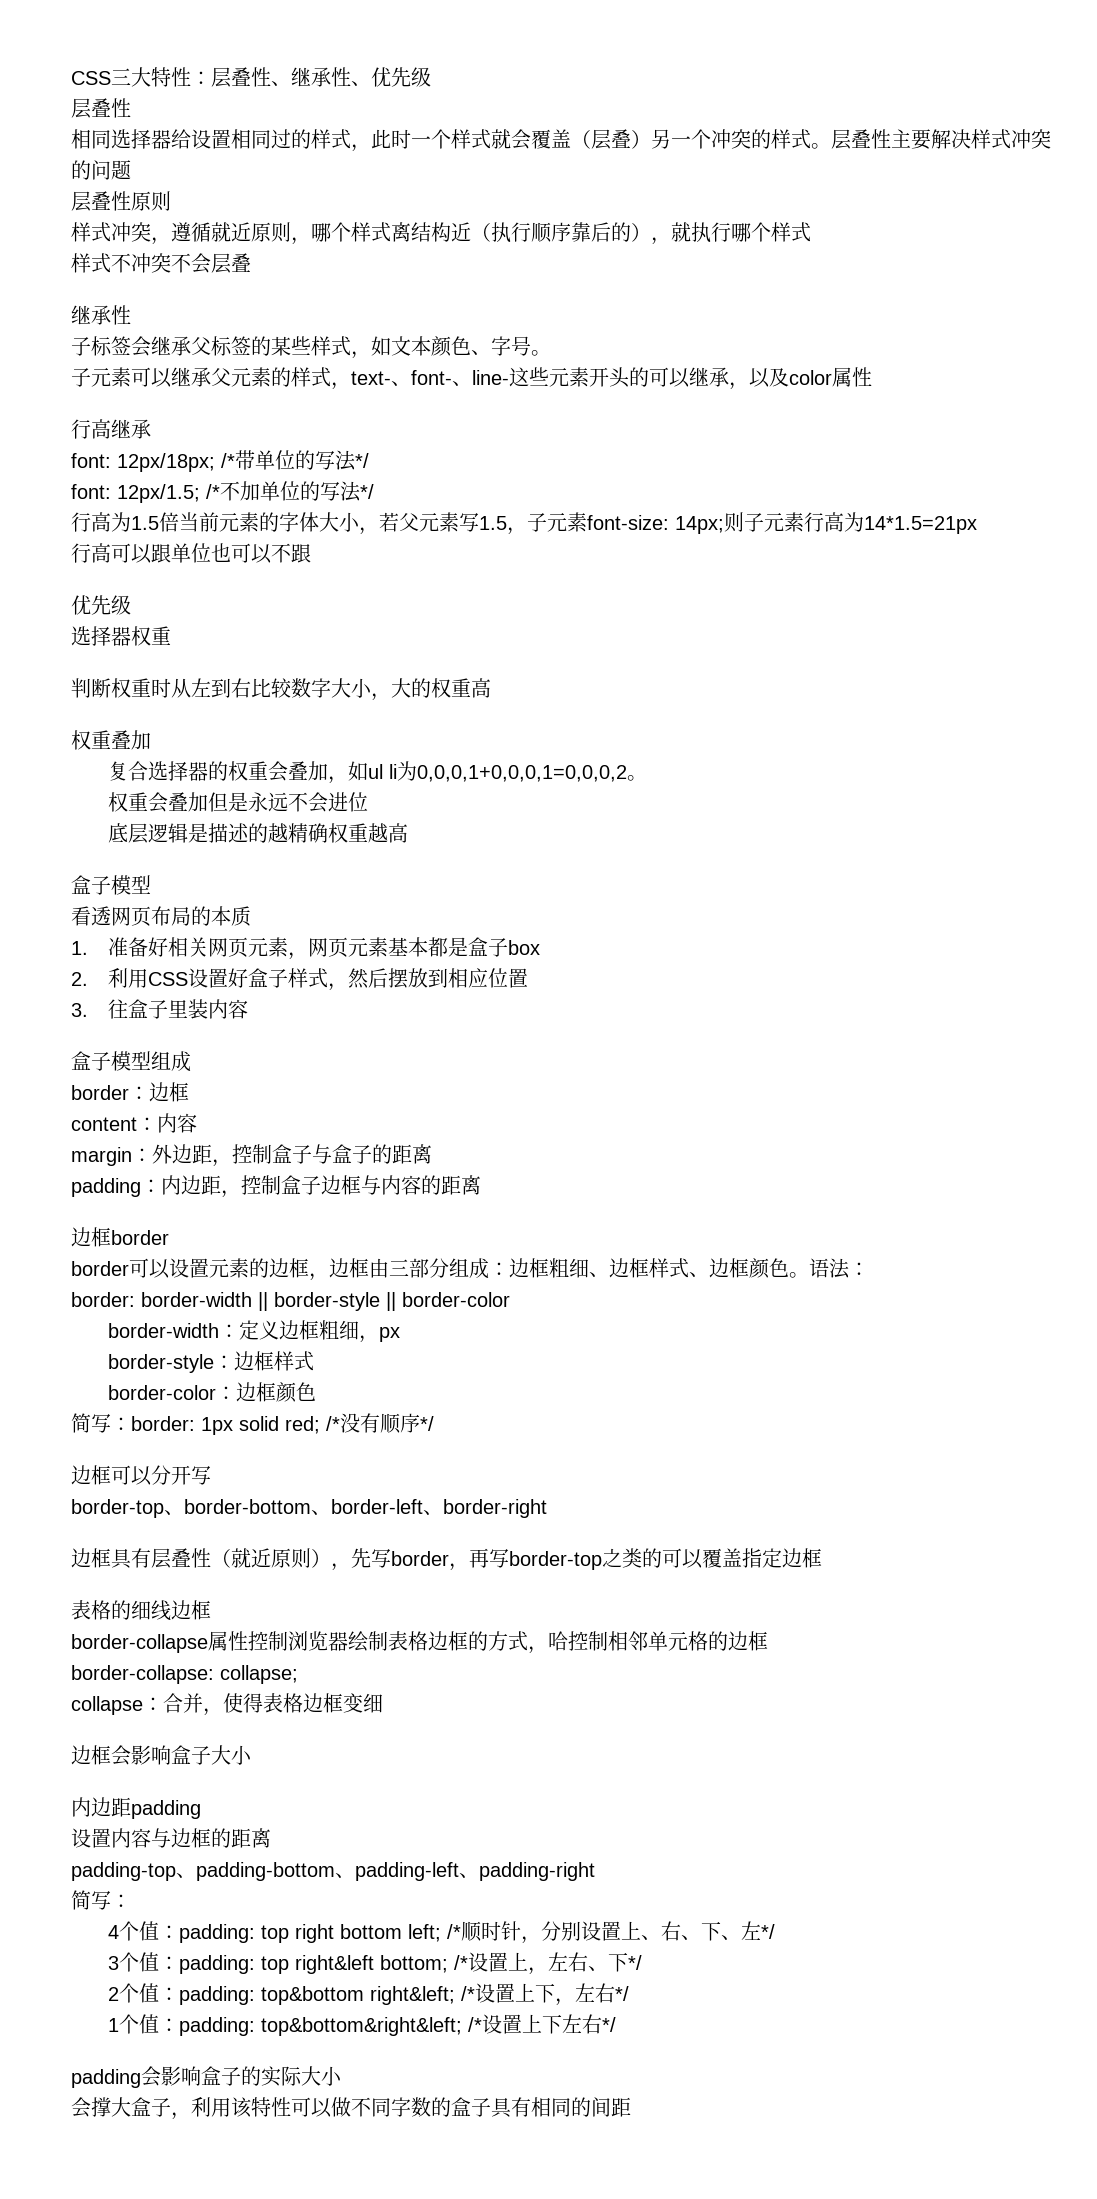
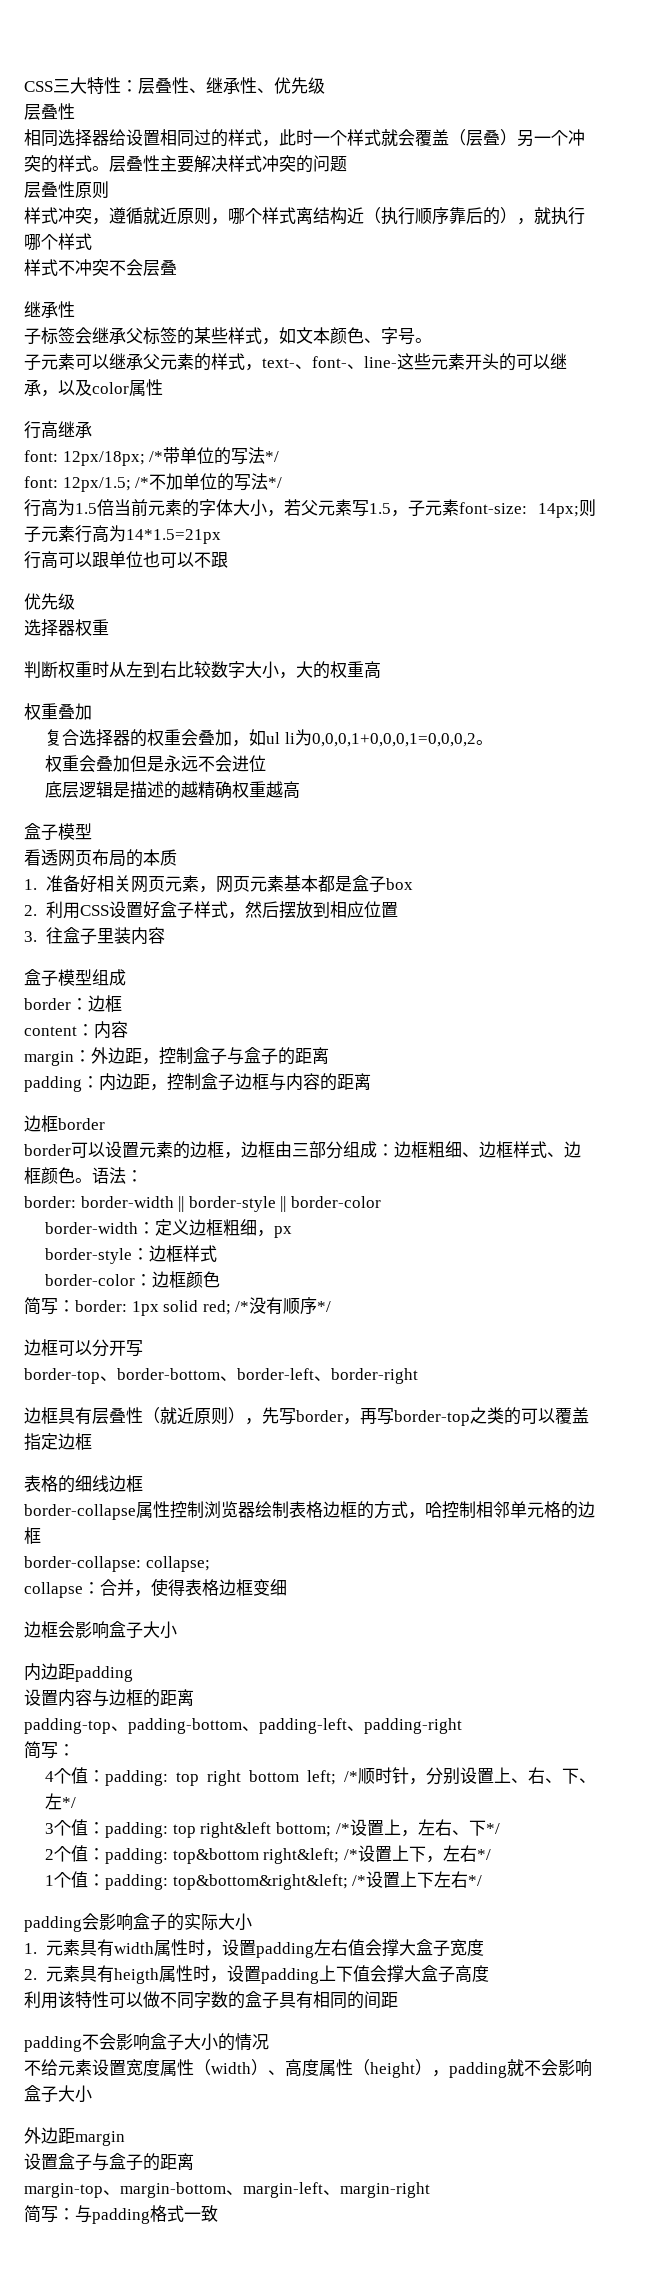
- 会撑大盒子，利用该特性可以做不同字数的盒子具有相同的间距
+ 1.元素具有width属性时，设置padding左右值会撑大盒子宽度
+ 2.元素具有heigth属性时，设置padding上下值会撑大盒子高度
+ 利用该特性可以做不同字数的盒子具有相同的间距
+ padding不会影响盒子大小的情况
+ 不给元素设置宽度属性（width）、高度属性（height），padding就不会影响盒子大小
+ 外边距margin
+ 设置盒子与盒子的距离
+ margin-top、margin-bottom、margin-left、margin-right
+ 简写：与padding格式一致

